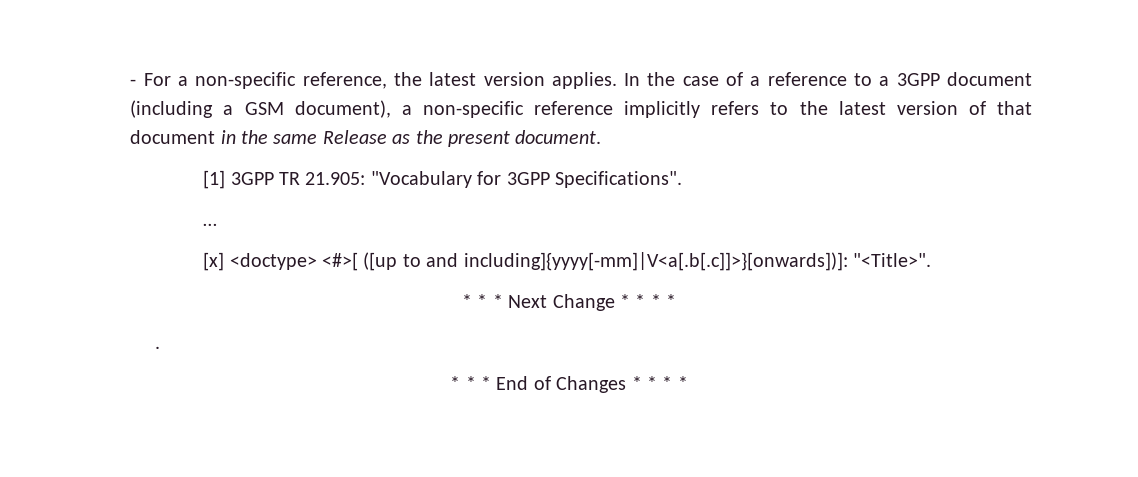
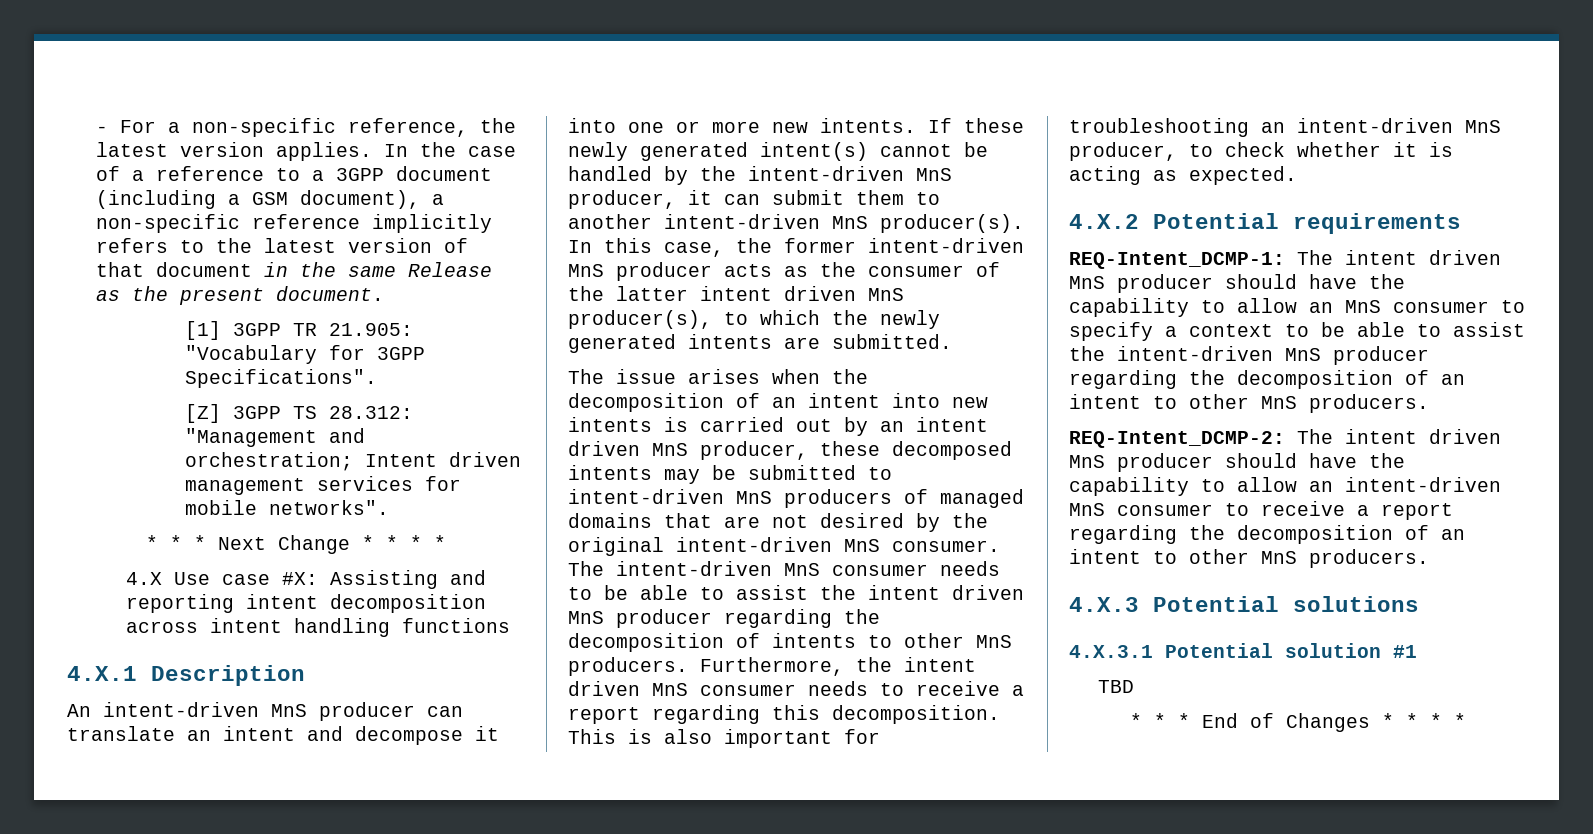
- …
- [x] <doctype> <#>[ ([up to and including]{yyyy[-mm]|V<a[.b[.c]]>}[onwards])]: "<Title>".
+ [Z] 3GPP TS 28.312: "Management and orchestration; Intent driven management services for mobile networks".
- .
+ 4.X Use case #X: Assisting and reporting intent decomposition across intent handling functions
+ 4.X.1 Description
+ An intent-driven MnS producer can translate an intent and decompose it into one or more new intents. If these newly generated intent(s) cannot be handled by the intent-driven MnS producer, it can submit them to another intent-driven MnS producer(s). In this case, the former intent-driven MnS producer acts as the consumer of the latter intent driven MnS producer(s), to which the newly generated intents are submitted.
+ The issue arises when the decomposition of an intent into new intents is carried out by an intent driven MnS producer, these decomposed intents may be submitted to intent-driven MnS producers of managed domains that are not desired by the original intent-driven MnS consumer. The intent-driven MnS consumer needs to be able to assist the intent driven MnS producer regarding the decomposition of intents to other MnS producers. Furthermore, the intent driven MnS consumer needs to receive a report regarding this decomposition. This is also important for troubleshooting an intent-driven MnS producer, to check whether it is acting as expected.
+ 4.X.2 Potential requirements
+ REQ-Intent_DCMP-1: The intent driven MnS producer should have the capability to allow an MnS consumer to specify a context to be able to assist the intent-driven MnS producer regarding the decomposition of an intent to other MnS producers.
+ REQ-Intent_DCMP-2: The intent driven MnS producer should have the capability to allow an intent-driven MnS consumer to receive a report regarding the decomposition of an intent to other MnS producers.
+ 4.X.3 Potential solutions
+ 4.X.3.1 Potential solution #1
+ TBD

